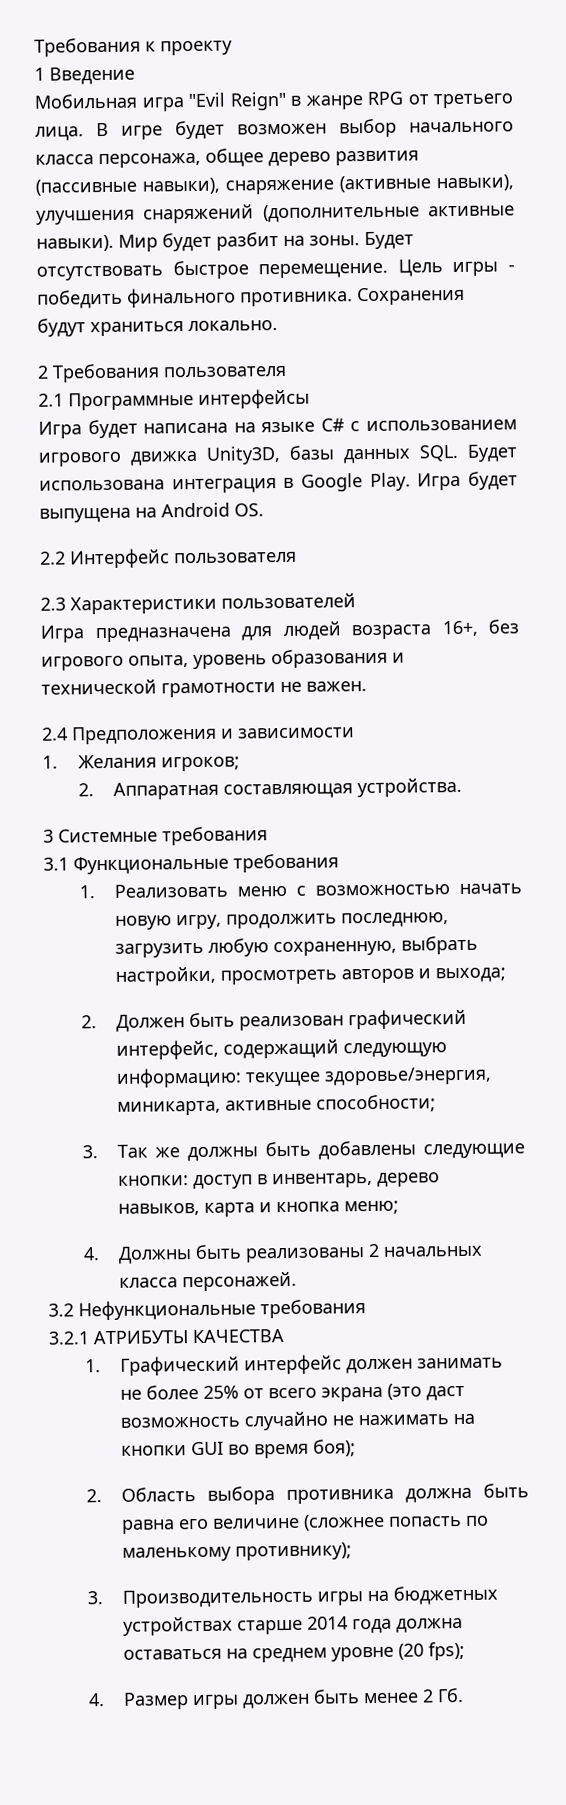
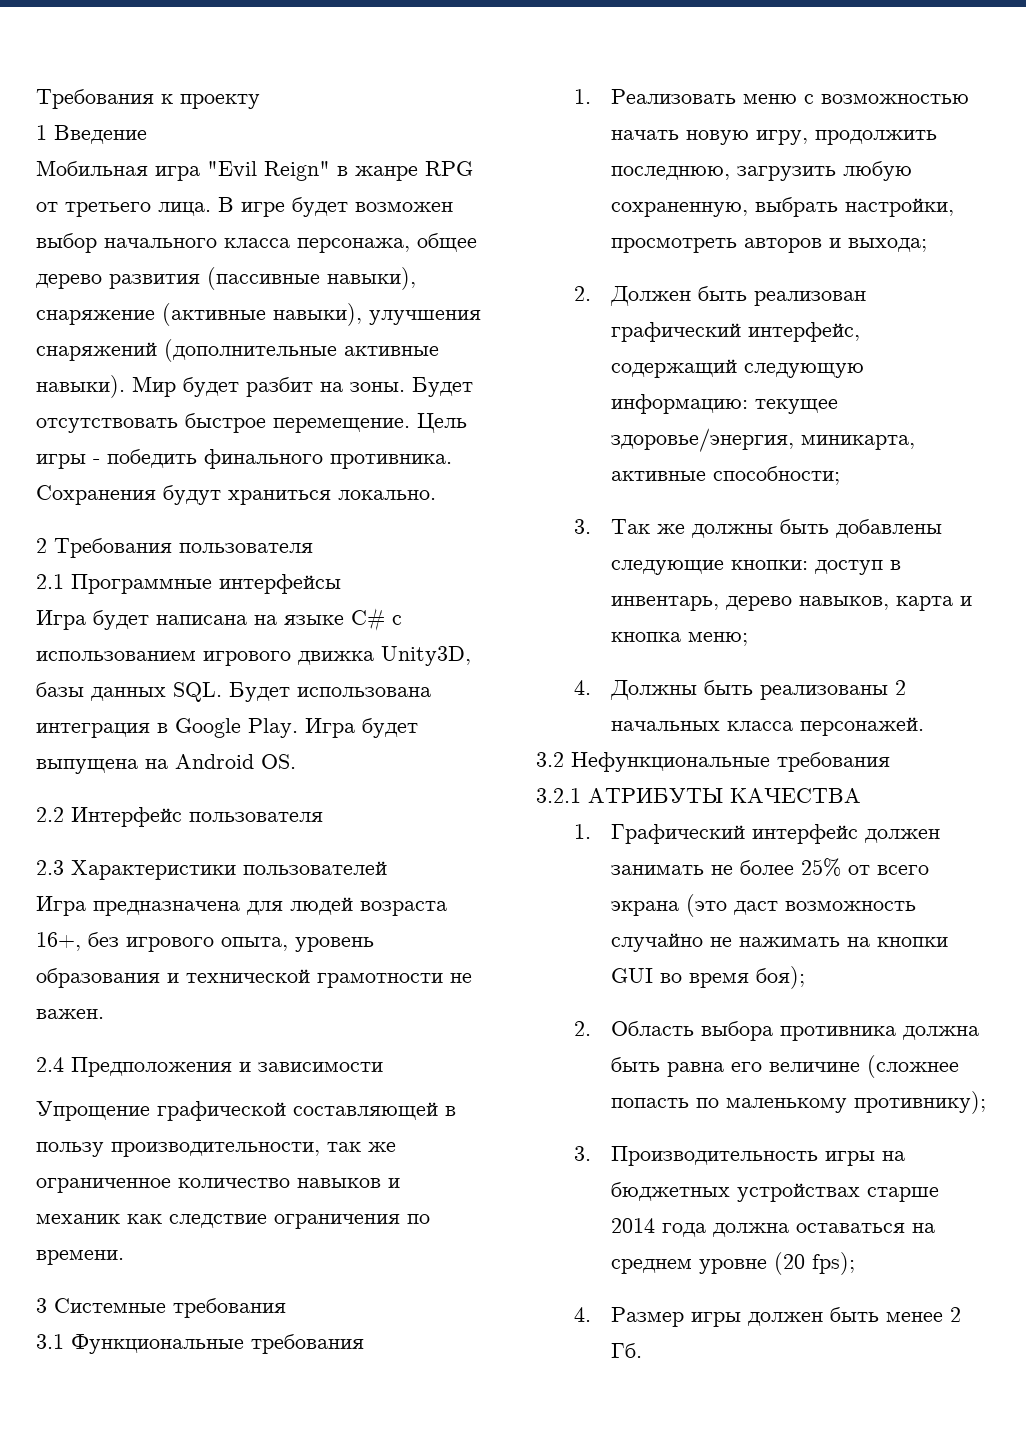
- 1. Желания игроков;
- 2. Аппаратная составляющая устройства.
+ Упрощение графической составляющей в пользу производительности, так же ограниченное количество навыков и механик как следствие ограничения по времени.

